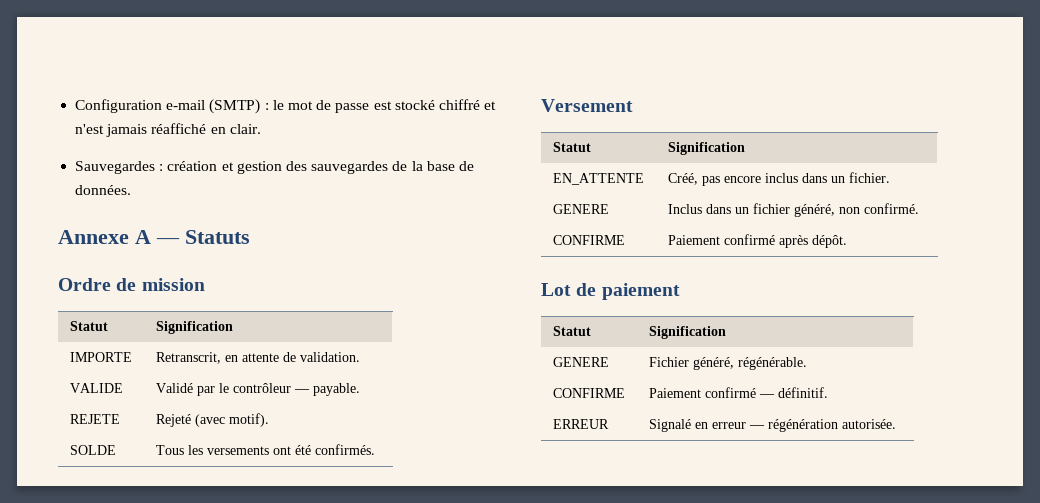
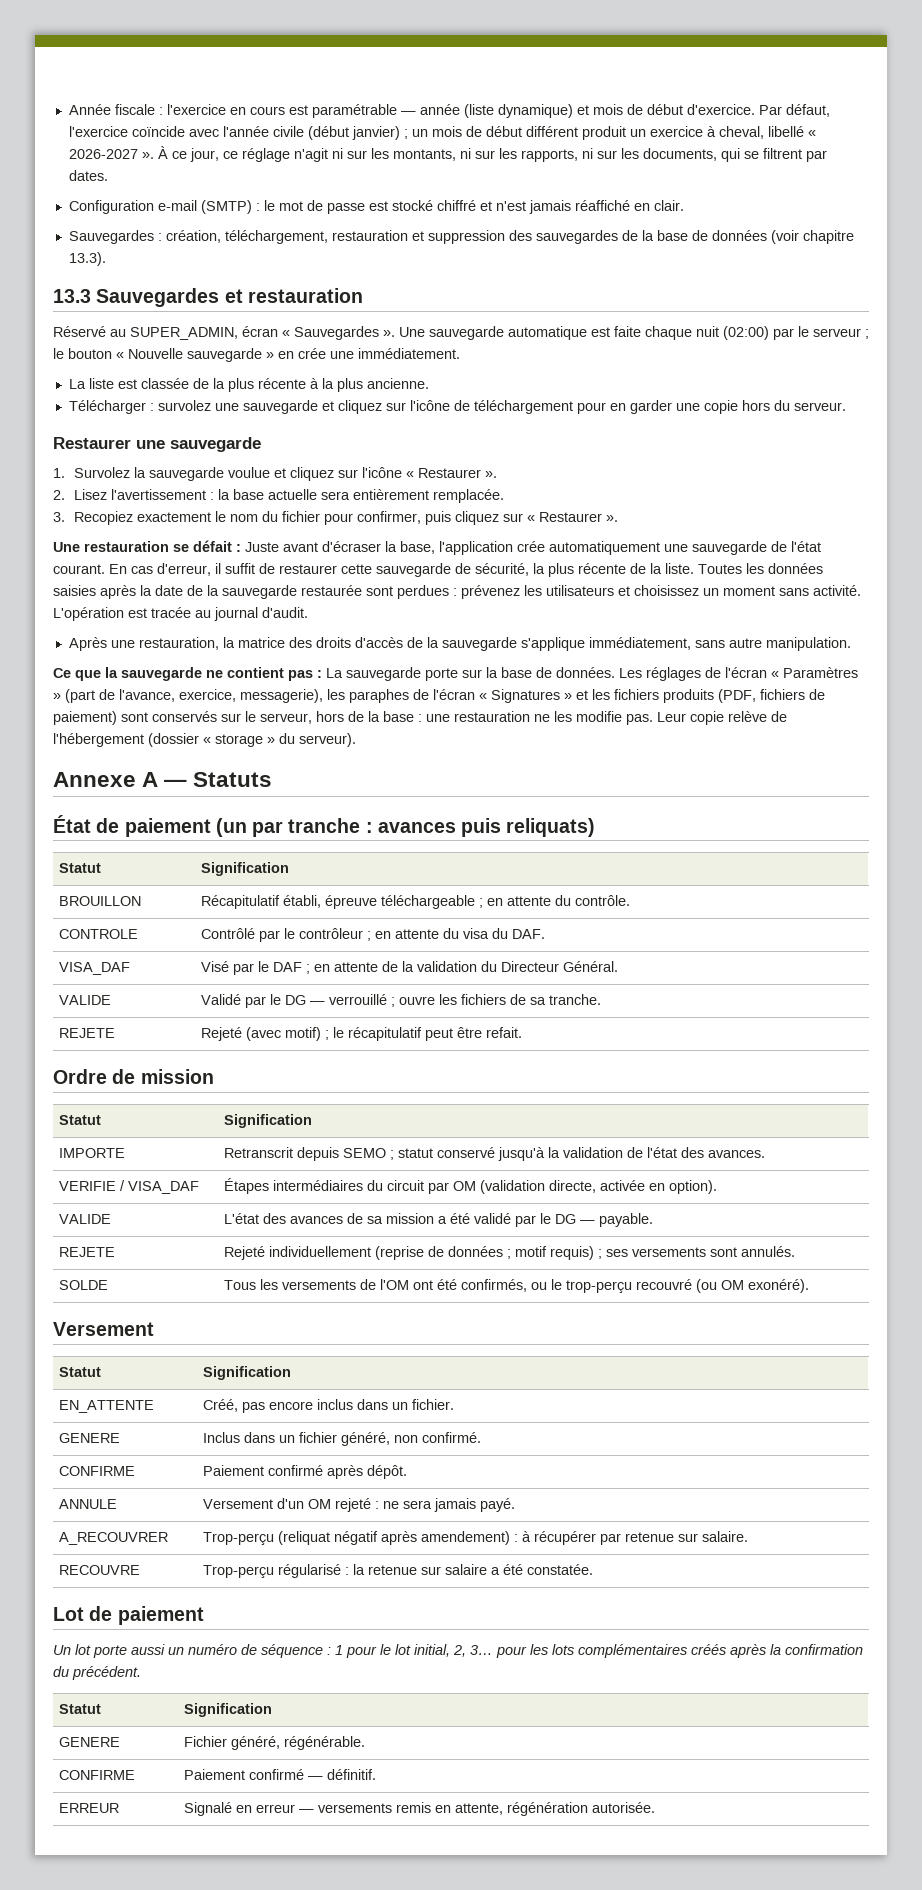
+ Année fiscale : l'exercice en cours est paramétrable — année (liste dynamique) et mois de début d'exercice. Par défaut, l'exercice coïncide avec l'année civile (début janvier) ; un mois de début différent produit un exercice à cheval, libellé « 2026-2027 ». À ce jour, ce réglage n'agit ni sur les montants, ni sur les rapports, ni sur les documents, qui se filtrent par dates.
- Sauvegardes : création et gestion des sauvegardes de la base de données.
+ Sauvegardes : création, téléchargement, restauration et suppression des sauvegardes de la base de données (voir chapitre 13.3).
+ 13.3 Sauvegardes et restauration
+ Réservé au SUPER_ADMIN, écran « Sauvegardes ». Une sauvegarde automatique est faite chaque nuit (02:00) par le serveur ; le bouton « Nouvelle sauvegarde » en crée une immédiatement.
+ La liste est classée de la plus récente à la plus ancienne.
+ Télécharger : survolez une sauvegarde et cliquez sur l'icône de téléchargement pour en garder une copie hors du serveur.
+ Restaurer une sauvegarde
+ 1. Survolez la sauvegarde voulue et cliquez sur l'icône « Restaurer ».
+ 2. Lisez l'avertissement : la base actuelle sera entièrement remplacée.
+ 3. Recopiez exactement le nom du fichier pour confirmer, puis cliquez sur « Restaurer ».
+ Une restauration se défait : Juste avant d'écraser la base, l'application crée automatiquement une sauvegarde de l'état courant. En cas d'erreur, il suffit de restaurer cette sauvegarde de sécurité, la plus récente de la liste. Toutes les données saisies après la date de la sauvegarde restaurée sont perdues : prévenez les utilisateurs et choisissez un moment sans activité. L'opération est tracée au journal d'audit.
+ Après une restauration, la matrice des droits d'accès de la sauvegarde s'applique immédiatement, sans autre manipulation.
+ Ce que la sauvegarde ne contient pas : La sauvegarde porte sur la base de données. Les réglages de l'écran « Paramètres » (part de l'avance, exercice, messagerie), les paraphes de l'écran « Signatures » et les fichiers produits (PDF, fichiers de paiement) sont conservés sur le serveur, hors de la base : une restauration ne les modifie pas. Leur copie relève de l'hébergement (dossier « storage » du serveur).
  Annexe A — Statuts
+ État de paiement (un par tranche : avances puis reliquats)
+ Statut | Signification
+ BROUILLON | Récapitulatif établi, épreuve téléchargeable ; en attente du contrôle.
+ CONTROLE | Contrôlé par le contrôleur ; en attente du visa du DAF.
+ VISA_DAF | Visé par le DAF ; en attente de la validation du Directeur Général.
+ VALIDE | Validé par le DG — verrouillé ; ouvre les fichiers de sa tranche.
+ REJETE | Rejeté (avec motif) ; le récapitulatif peut être refait.
- IMPORTE | Retranscrit, en attente de validation.
- VALIDE | Validé par le contrôleur — payable.
+ IMPORTE | Retranscrit depuis SEMO ; statut conservé jusqu'à la validation de l'état des avances.
+ VERIFIE / VISA_DAF | Étapes intermédiaires du circuit par OM (validation directe, activée en option).
+ VALIDE | L'état des avances de sa mission a été validé par le DG — payable.
- REJETE | Rejeté (avec motif).
- SOLDE | Tous les versements ont été confirmés.
+ REJETE | Rejeté individuellement (reprise de données ; motif requis) ; ses versements sont annulés.
+ SOLDE | Tous les versements de l'OM ont été confirmés, ou le trop-perçu recouvré (ou OM exonéré).
+ ANNULE | Versement d'un OM rejeté : ne sera jamais payé.
+ A_RECOUVRER | Trop-perçu (reliquat négatif après amendement) : à récupérer par retenue sur salaire.
+ RECOUVRE | Trop-perçu régularisé : la retenue sur salaire a été constatée.
  Lot de paiement
+ Un lot porte aussi un numéro de séquence : 1 pour le lot initial, 2, 3… pour les lots complémentaires créés après la confirmation du précédent.
- ERREUR | Signalé en erreur — régénération autorisée.
+ ERREUR | Signalé en erreur — versements remis en attente, régénération autorisée.

